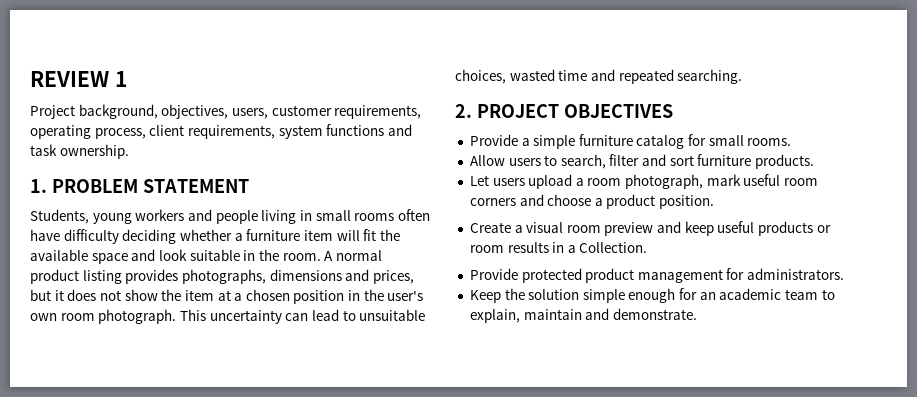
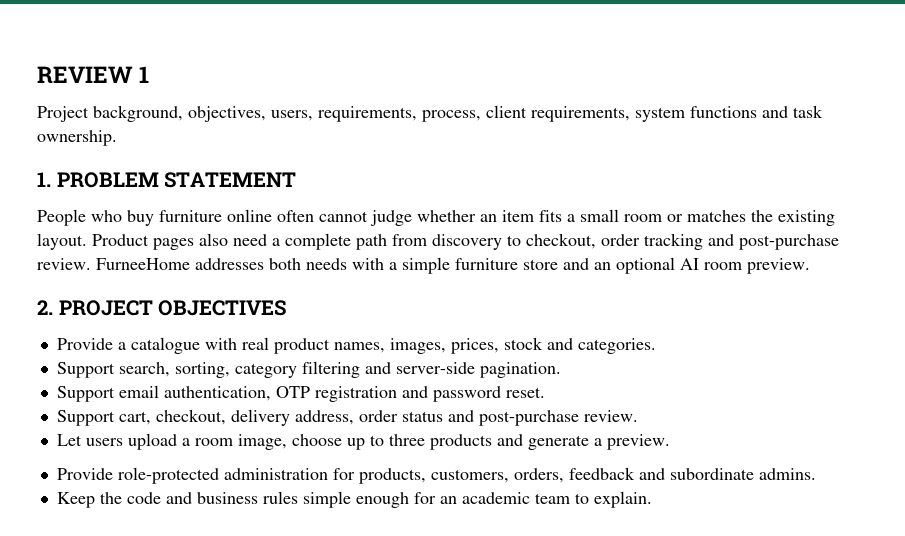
- Project background, objectives, users, customer requirements, operating process, client requirements, system functions and task ownership.
+ Project background, objectives, users, requirements, process, client requirements, system functions and task ownership.
- Students, young workers and people living in small rooms often have difficulty deciding whether a furniture item will fit the available space and look suitable in the room. A normal product listing provides photographs, dimensions and prices, but it does not show the item at a chosen position in the user's own room photograph. This uncertainty can lead to unsuitable choices, wasted time and repeated searching.
+ People who buy furniture online often cannot judge whether an item fits a small room or matches the existing layout. Product pages also need a complete path from discovery to checkout, order tracking and post-purchase review. FurneeHome addresses both needs with a simple furniture store and an optional AI room preview.
- Provide a simple furniture catalog for small rooms.
- Allow users to search, filter and sort furniture products.
+ Provide a catalogue with real product names, images, prices, stock and categories.
+ Support search, sorting, category filtering and server-side pagination.
+ Support email authentication, OTP registration and password reset.
+ Support cart, checkout, delivery address, order status and post-purchase review.
- Let users upload a room photograph, mark useful room corners and choose a product position.
- Create a visual room preview and keep useful products or room results in a Collection.
- Provide protected product management for administrators.
- Keep the solution simple enough for an academic team to explain, maintain and demonstrate.
+ Let users upload a room image, choose up to three products and generate a preview.
+ Provide role-protected administration for products, customers, orders, feedback and subordinate admins.
+ Keep the code and business rules simple enough for an academic team to explain.

